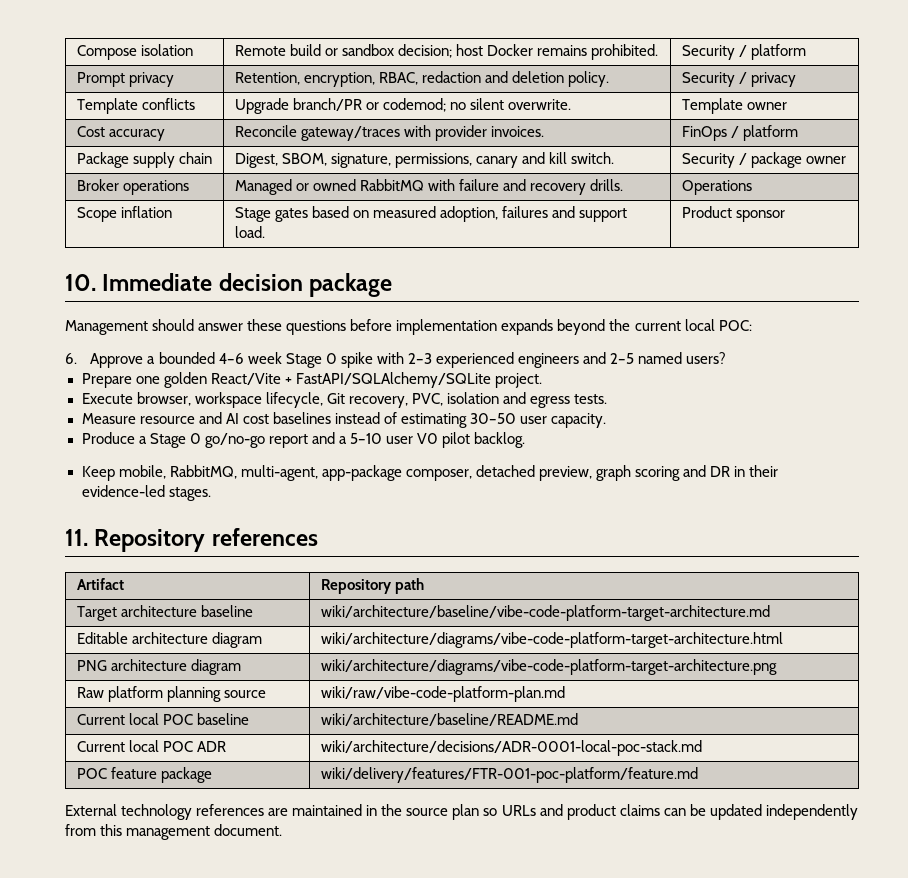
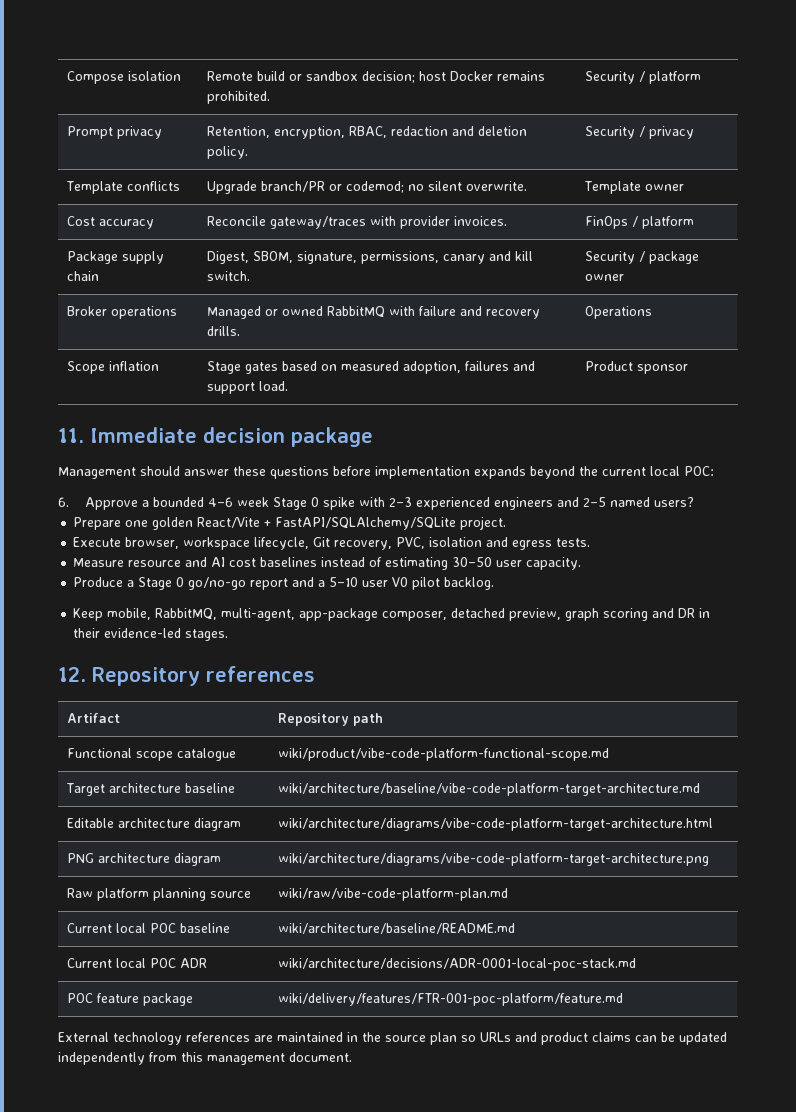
- 10. Immediate decision package
+ 11. Immediate decision package
- 11. Repository references
+ 12. Repository references
+ Functional scope catalogue | wiki/product/vibe-code-platform-functional-scope.md

